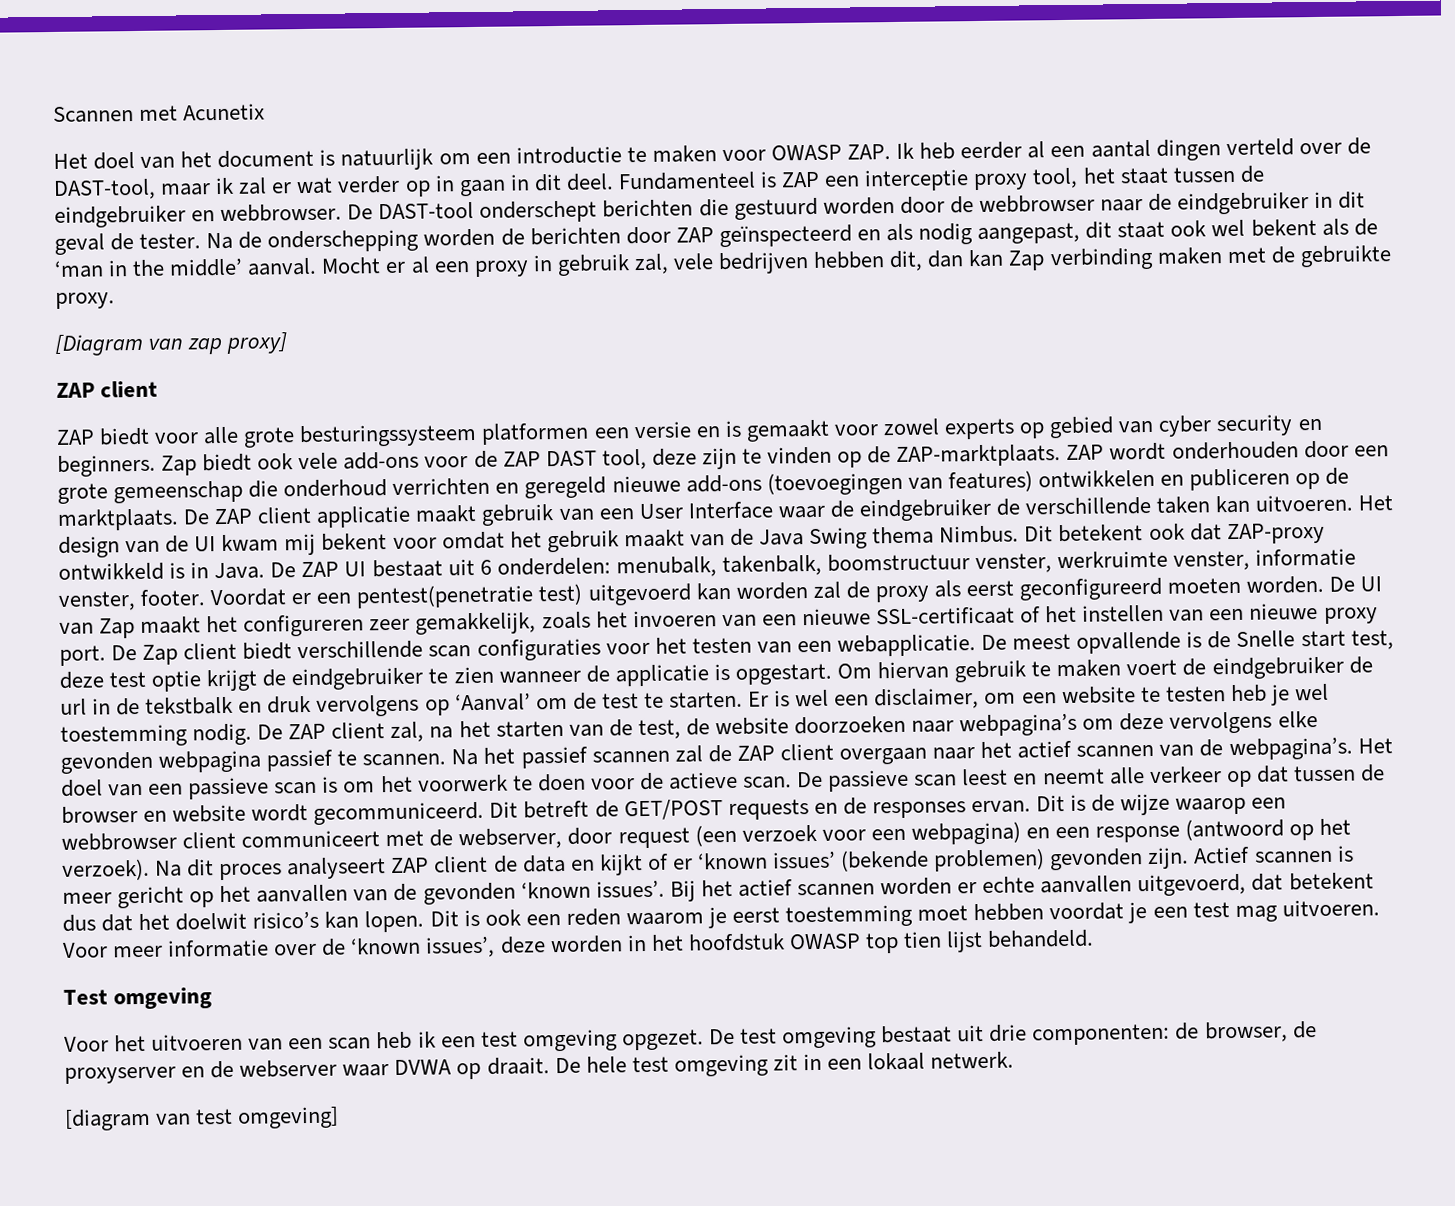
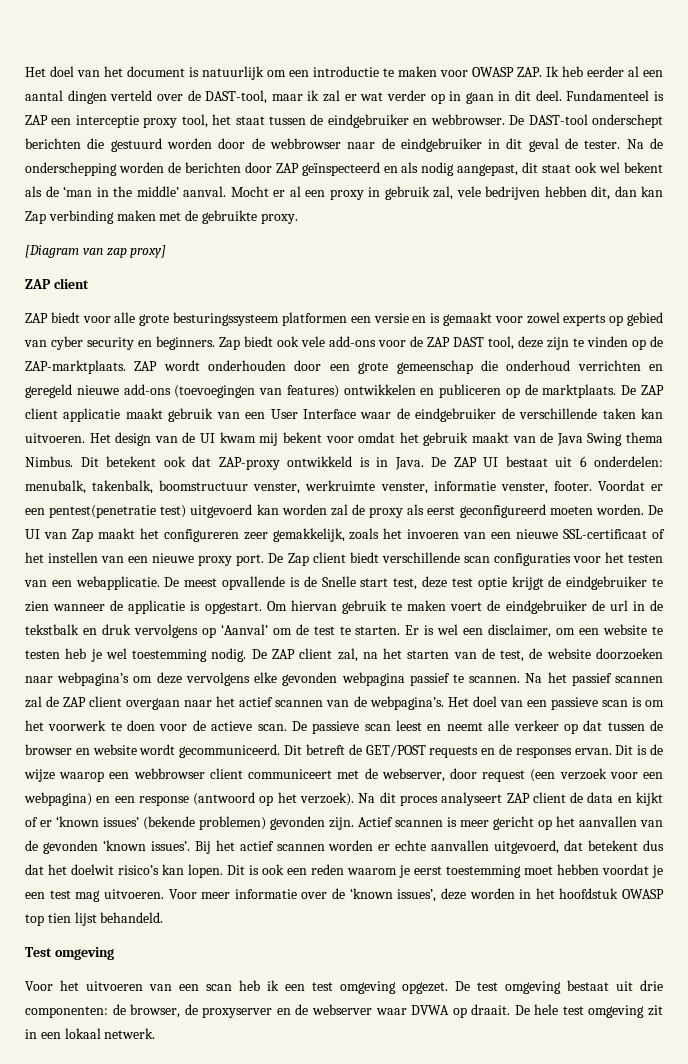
- Scannen met Acunetix
- [diagram van test omgeving]

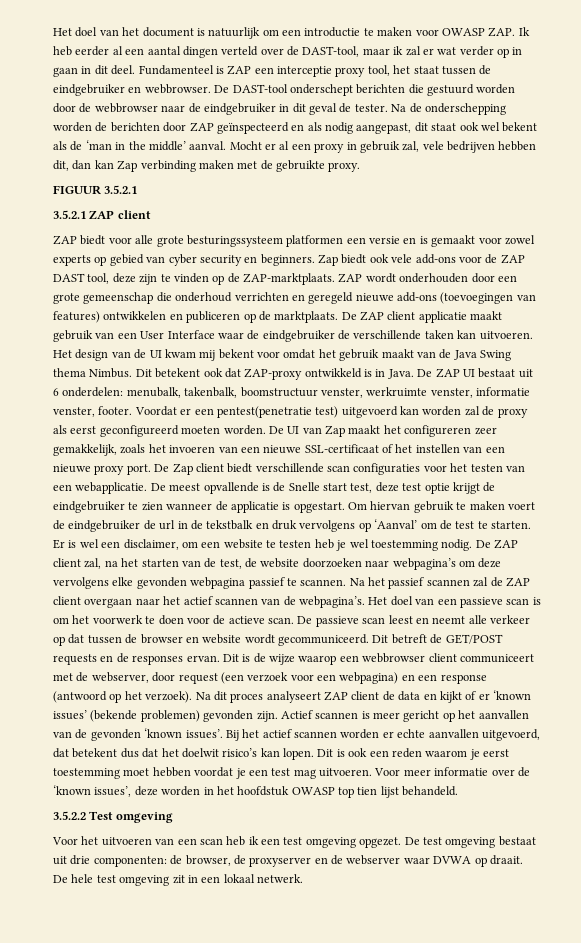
- [Diagram van zap proxy]
- ZAP client
+ FIGUUR 3.5.2.1
+ 3.5.2.1 ZAP client
- Test omgeving
+ 3.5.2.2 Test omgeving

